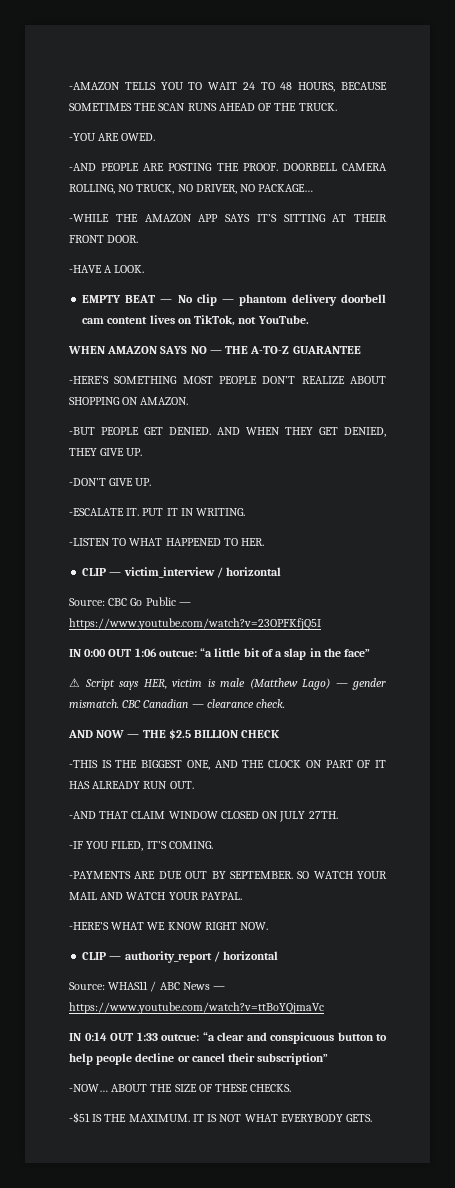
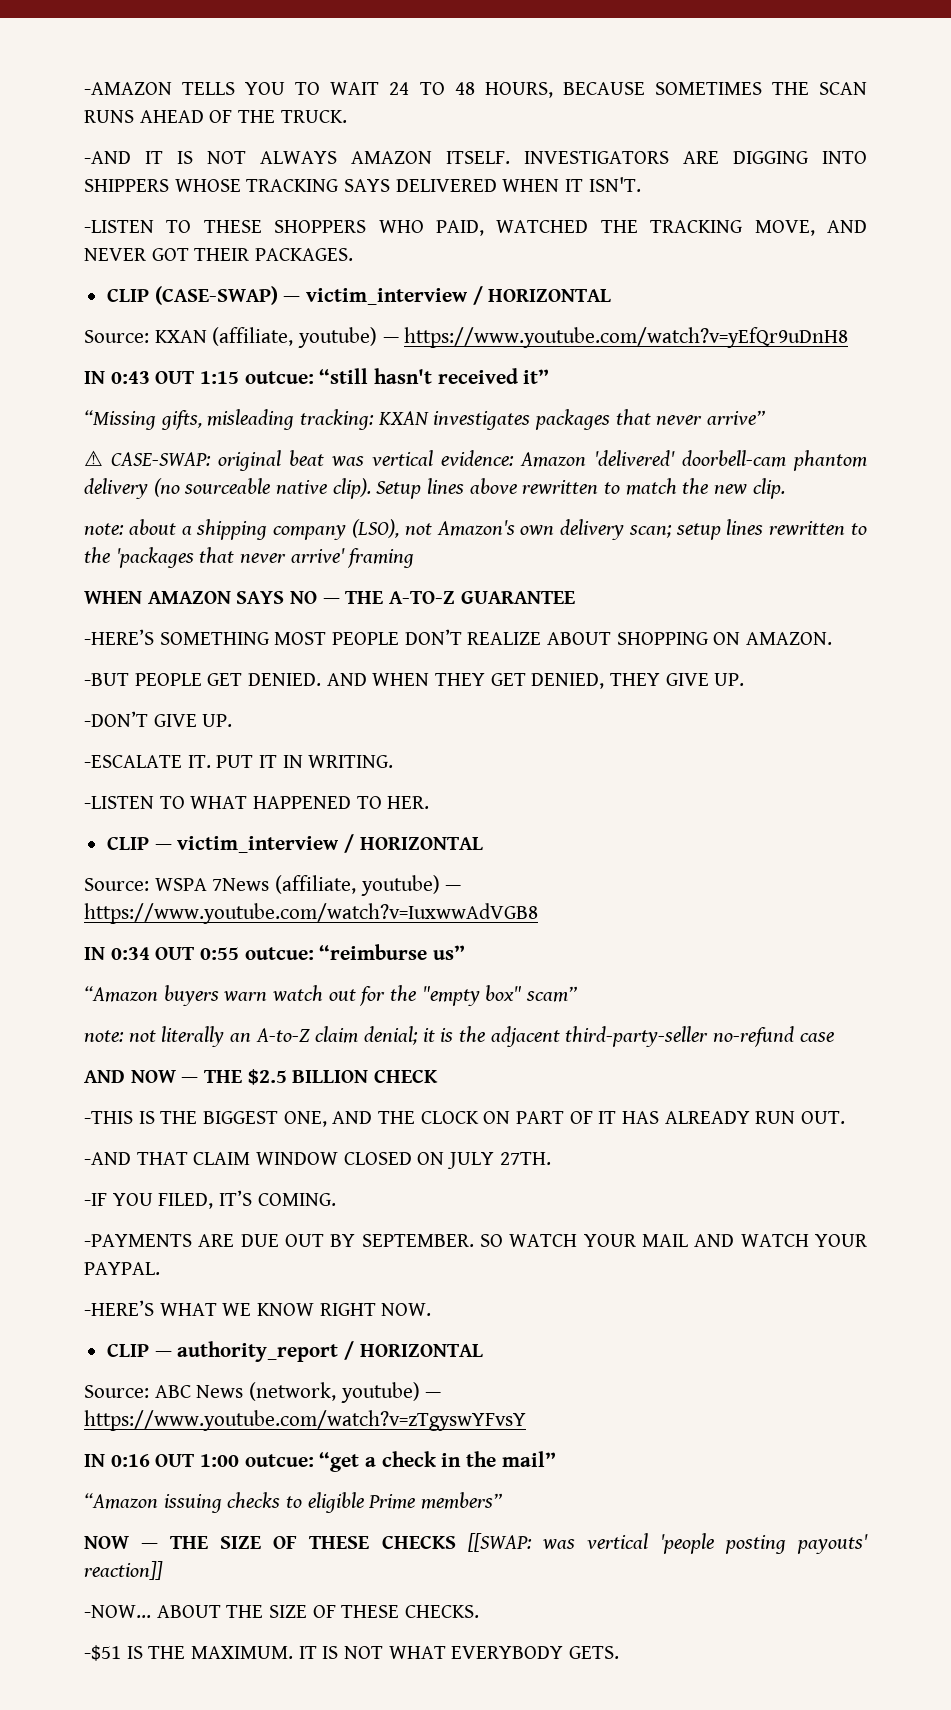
- -YOU ARE OWED.
- -AND PEOPLE ARE POSTING THE PROOF. DOORBELL CAMERA ROLLING, NO TRUCK, NO DRIVER, NO PACKAGE…
- -WHILE THE AMAZON APP SAYS IT’S SITTING AT THEIR FRONT DOOR.
- -HAVE A LOOK.
- EMPTY BEAT — No clip — phantom delivery doorbell cam content lives on TikTok, not YouTube.
+ -AND IT IS NOT ALWAYS AMAZON ITSELF. INVESTIGATORS ARE DIGGING INTO SHIPPERS WHOSE TRACKING SAYS DELIVERED WHEN IT ISN'T.
+ -LISTEN TO THESE SHOPPERS WHO PAID, WATCHED THE TRACKING MOVE, AND NEVER GOT THEIR PACKAGES.
+ CLIP (CASE-SWAP) — victim_interview / HORIZONTAL
+ Source: KXAN (affiliate, youtube) — https://www.youtube.com/watch?v=yEfQr9uDnH8
+ IN 0:43 OUT 1:15 outcue: “still hasn't received it”
+ “Missing gifts, misleading tracking: KXAN investigates packages that never arrive”
+ ⚠ CASE-SWAP: original beat was vertical evidence: Amazon 'delivered' doorbell-cam phantom delivery (no sourceable native clip). Setup lines above rewritten to match the new clip.
+ note: about a shipping company (LSO), not Amazon's own delivery scan; setup lines rewritten to the 'packages that never arrive' framing
- CLIP — victim_interview / horizontal
- Source: CBC Go Public — https://www.youtube.com/watch?v=23OPFKfjQ5I
- IN 0:00 OUT 1:06 outcue: “a little bit of a slap in the face”
- ⚠ Script says HER, victim is male (Matthew Lago) — gender mismatch. CBC Canadian — clearance check.
+ CLIP — victim_interview / HORIZONTAL
+ Source: WSPA 7News (affiliate, youtube) — https://www.youtube.com/watch?v=IuxwwAdVGB8
+ IN 0:34 OUT 0:55 outcue: “reimburse us”
+ “Amazon buyers warn watch out for the "empty box" scam”
+ note: not literally an A-to-Z claim denial; it is the adjacent third-party-seller no-refund case
- CLIP — authority_report / horizontal
- Source: WHAS11 / ABC News — https://www.youtube.com/watch?v=ttBoYQjmaVc
- IN 0:14 OUT 1:33 outcue: “a clear and conspicuous button to help people decline or cancel their subscription”
+ CLIP — authority_report / HORIZONTAL
+ Source: ABC News (network, youtube) — https://www.youtube.com/watch?v=zTgyswYFvsY
+ IN 0:16 OUT 1:00 outcue: “get a check in the mail”
+ “Amazon issuing checks to eligible Prime members”
+ NOW — THE SIZE OF THESE CHECKS [[SWAP: was vertical 'people posting payouts' reaction]]

